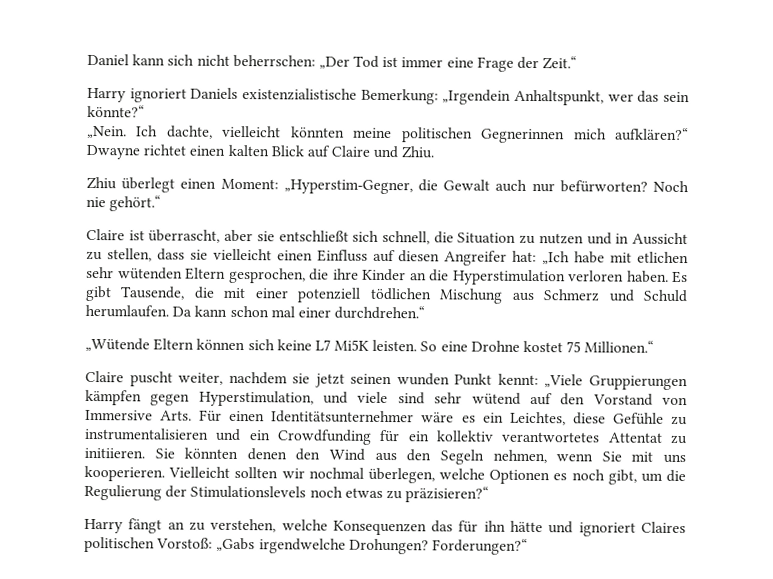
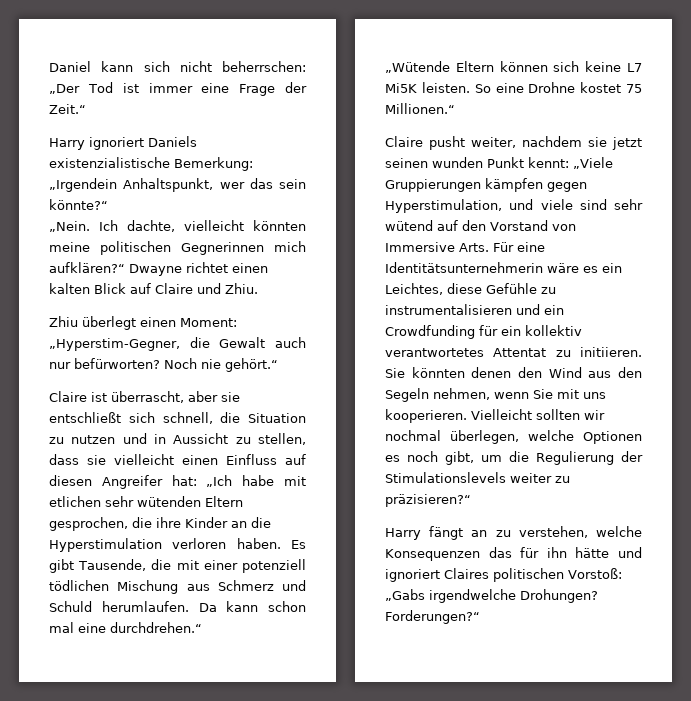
- Da kann schon mal einer durchdrehen.“
+ Da kann schon mal eine durchdrehen.“
- Claire puscht weiter, nachdem sie jetzt seinen wunden Punkt kennt: „Viele Gruppierungen kämpfen gegen Hyperstimulation, und viele sind sehr wütend auf den Vorstand von Immersive Arts. Für einen Identitätsunternehmer wäre es ein Leichtes, diese Gefühle zu instrumentalisieren und ein Crowdfunding für ein kollektiv verantwortetes Attentat zu initiieren.
+ Claire pusht weiter, nachdem sie jetzt seinen wunden Punkt kennt: „Viele Gruppierungen kämpfen gegen Hyperstimulation, und viele sind sehr wütend auf den Vorstand von Immersive Arts. Für eine Identitätsunternehmerin wäre es ein Leichtes, diese Gefühle zu instrumentalisieren und ein Crowdfunding für ein kollektiv verantwortetes Attentat zu initiieren.
- Vielleicht sollten wir nochmal überlegen, welche Optionen es noch gibt, um die Regulierung der Stimulationslevels noch etwas zu präzisieren?“
+ Vielleicht sollten wir nochmal überlegen, welche Optionen es noch gibt, um die Regulierung der Stimulationslevels weiter zu präzisieren?“

